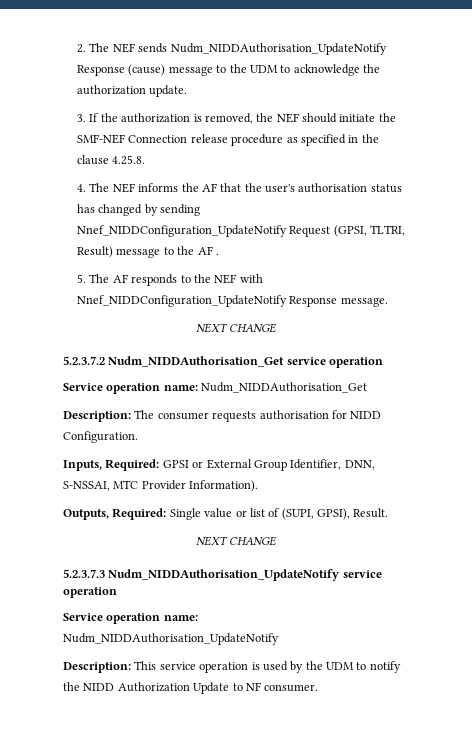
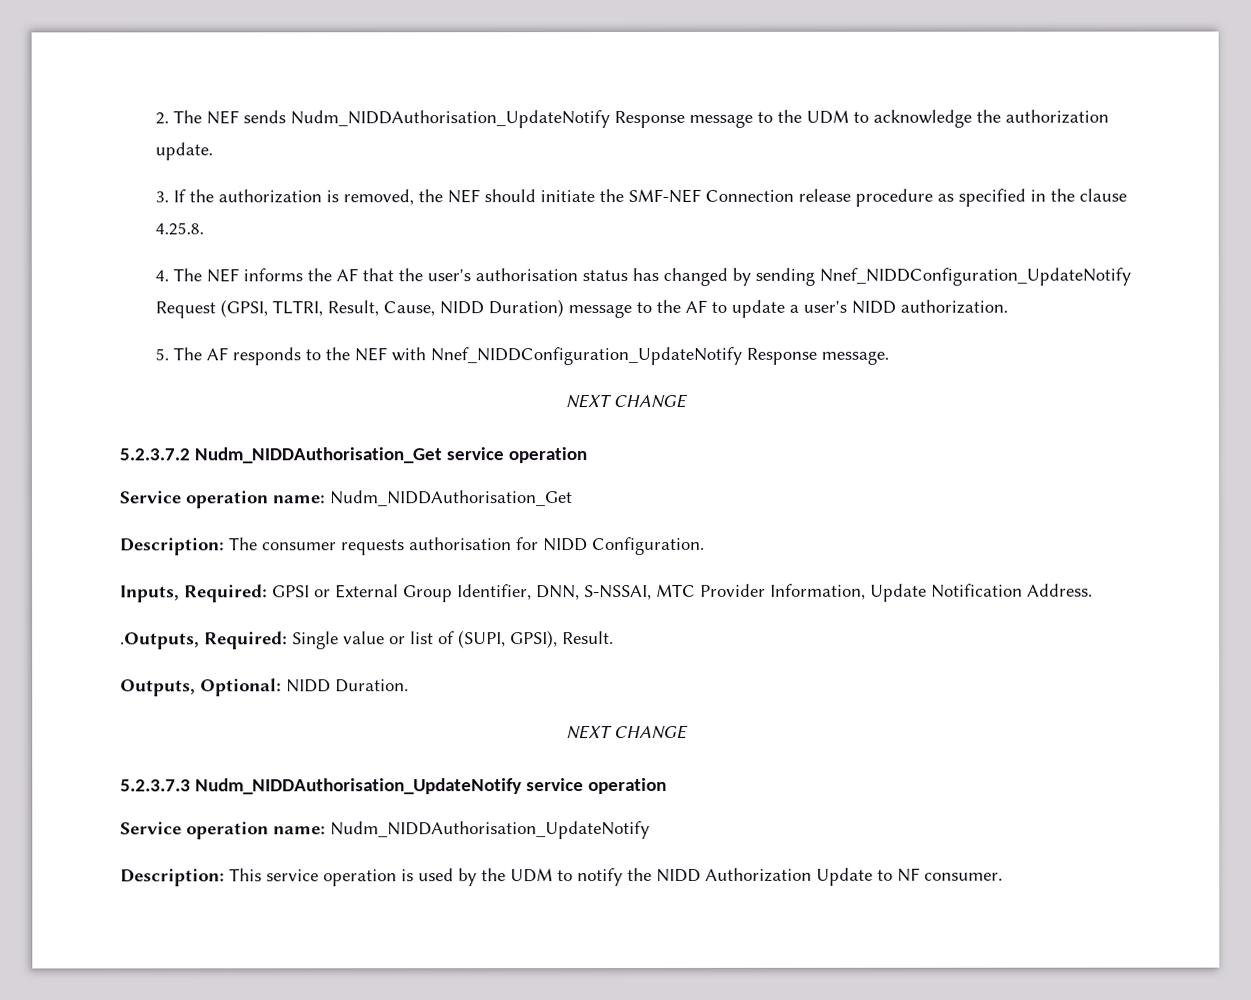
- 2. The NEF sends Nudm_NIDDAuthorisation_UpdateNotify Response (cause) message to the UDM to acknowledge the authorization update.
+ 2. The NEF sends Nudm_NIDDAuthorisation_UpdateNotify Response message to the UDM to acknowledge the authorization update.
- 4. The NEF informs the AF that the user's authorisation status has changed by sending Nnef_NIDDConfiguration_UpdateNotify Request (GPSI, TLTRI, Result) message to the AF .
+ 4. The NEF informs the AF that the user's authorisation status has changed by sending Nnef_NIDDConfiguration_UpdateNotify Request (GPSI, TLTRI, Result, Cause, NIDD Duration) message to the AF to update a user's NIDD authorization.
- Inputs, Required: GPSI or External Group Identifier, DNN, S-NSSAI, MTC Provider Information).
- Outputs, Required: Single value or list of (SUPI, GPSI), Result.
+ Inputs, Required: GPSI or External Group Identifier, DNN, S-NSSAI, MTC Provider Information, Update Notification Address.
+ .Outputs, Required: Single value or list of (SUPI, GPSI), Result.
+ Outputs, Optional: NIDD Duration.

